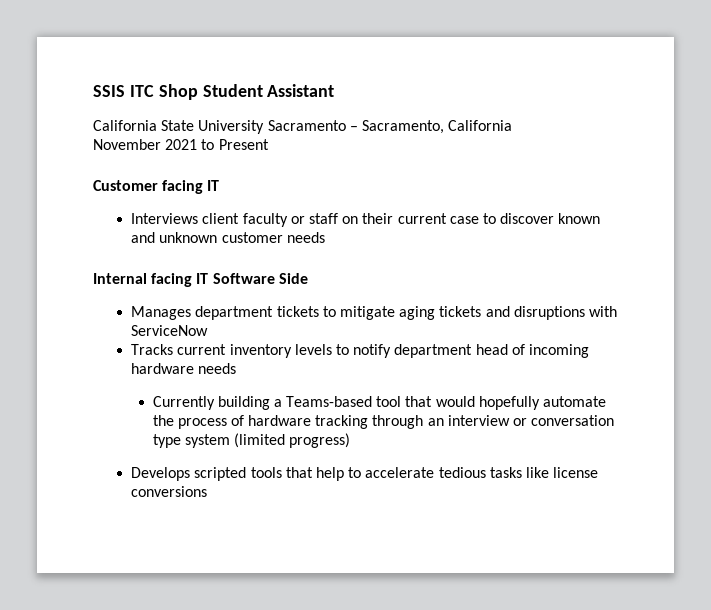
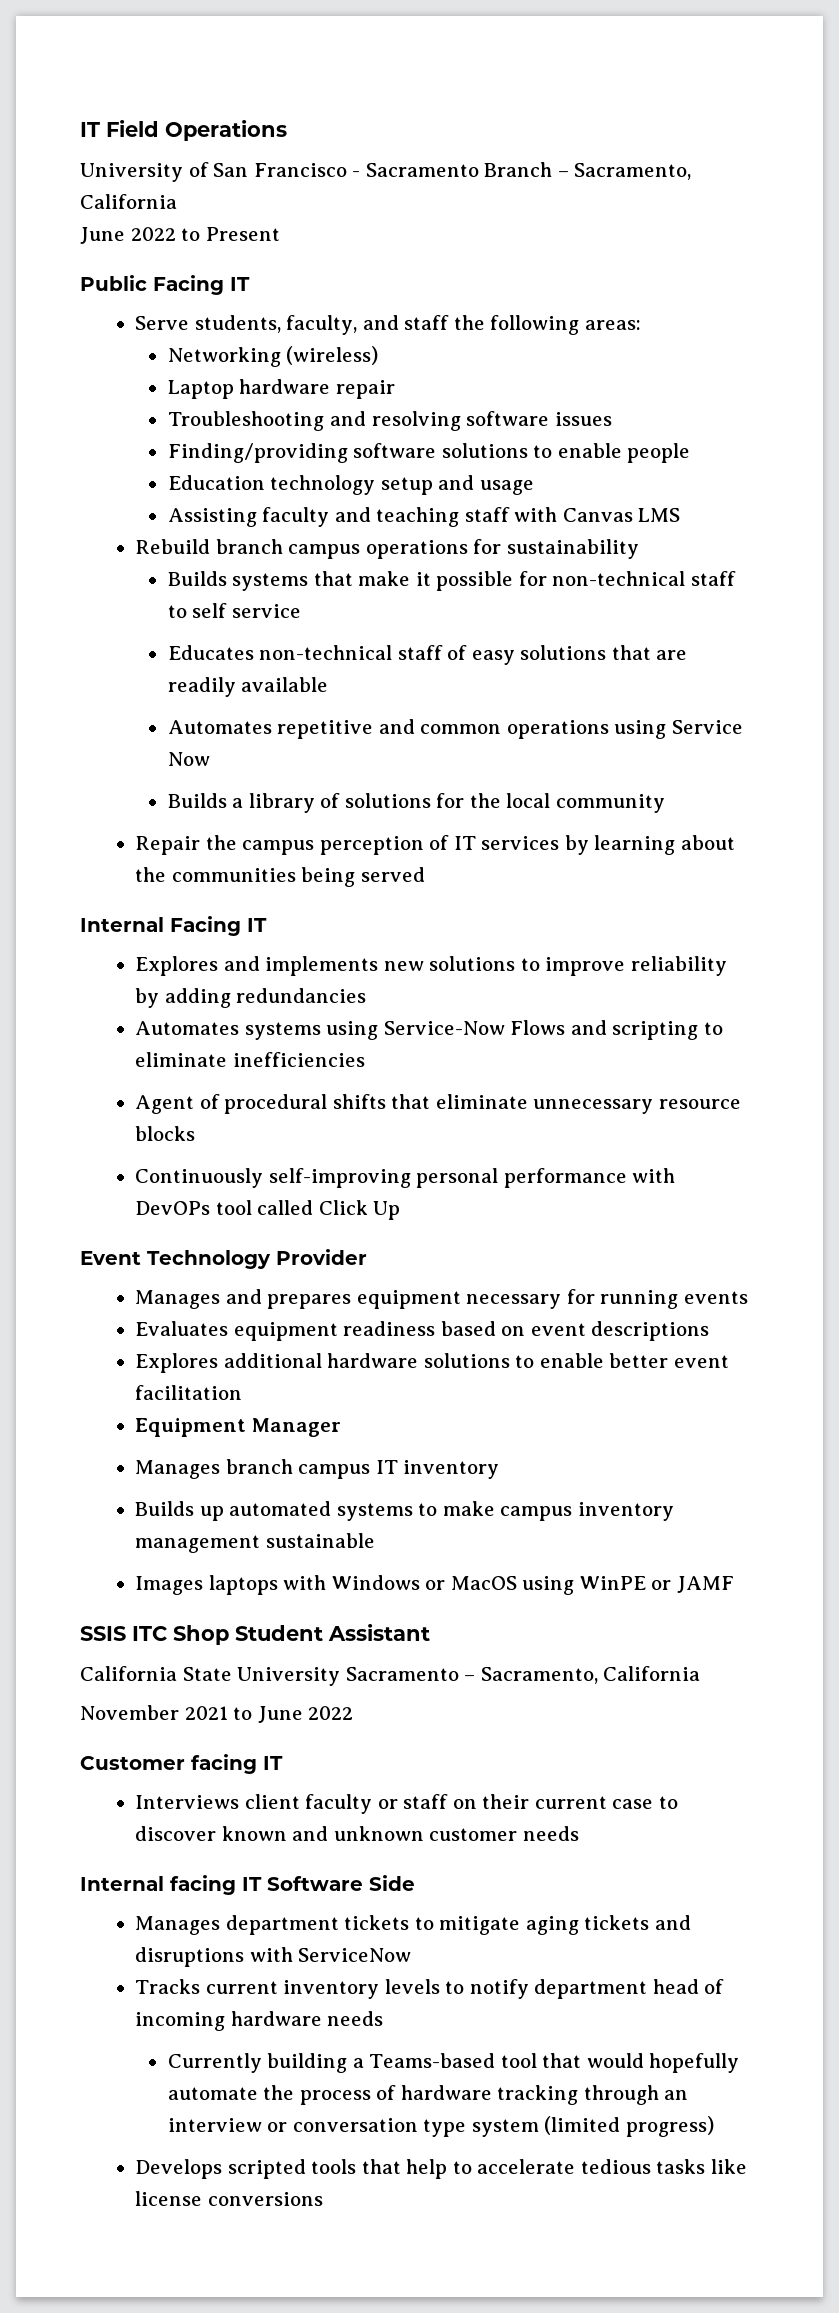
+ IT Field Operations
+ University of San Francisco - Sacramento Branch – Sacramento, California
+ June 2022 to Present
+ Public Facing IT
+ Serve students, faculty, and staff the following areas:
+ Networking (wireless)
+ Laptop hardware repair
+ Troubleshooting and resolving software issues
+ Finding/providing software solutions to enable people
+ Education technology setup and usage
+ Assisting faculty and teaching staff with Canvas LMS
+ Rebuild branch campus operations for sustainability
+ Builds systems that make it possible for non-technical staff to self service
+ Educates non-technical staff of easy solutions that are readily available
+ Automates repetitive and common operations using Service Now
+ Builds a library of solutions for the local community
+ Repair the campus perception of IT services by learning about the communities being served
+ Internal Facing IT
+ Explores and implements new solutions to improve reliability by adding redundancies
+ Automates systems using Service-Now Flows and scripting to eliminate inefficiencies
+ Agent of procedural shifts that eliminate unnecessary resource blocks
+ Continuously self-improving personal performance with DevOPs tool called Click Up
+ Event Technology Provider
+ Manages and prepares equipment necessary for running events
+ Evaluates equipment readiness based on event descriptions
+ Explores additional hardware solutions to enable better event facilitation
+ Equipment Manager
+ Manages branch campus IT inventory
+ Builds up automated systems to make campus inventory management sustainable
+ Images laptops with Windows or MacOS using WinPE or JAMF
- November 2021 to Present
+ November 2021 to June 2022

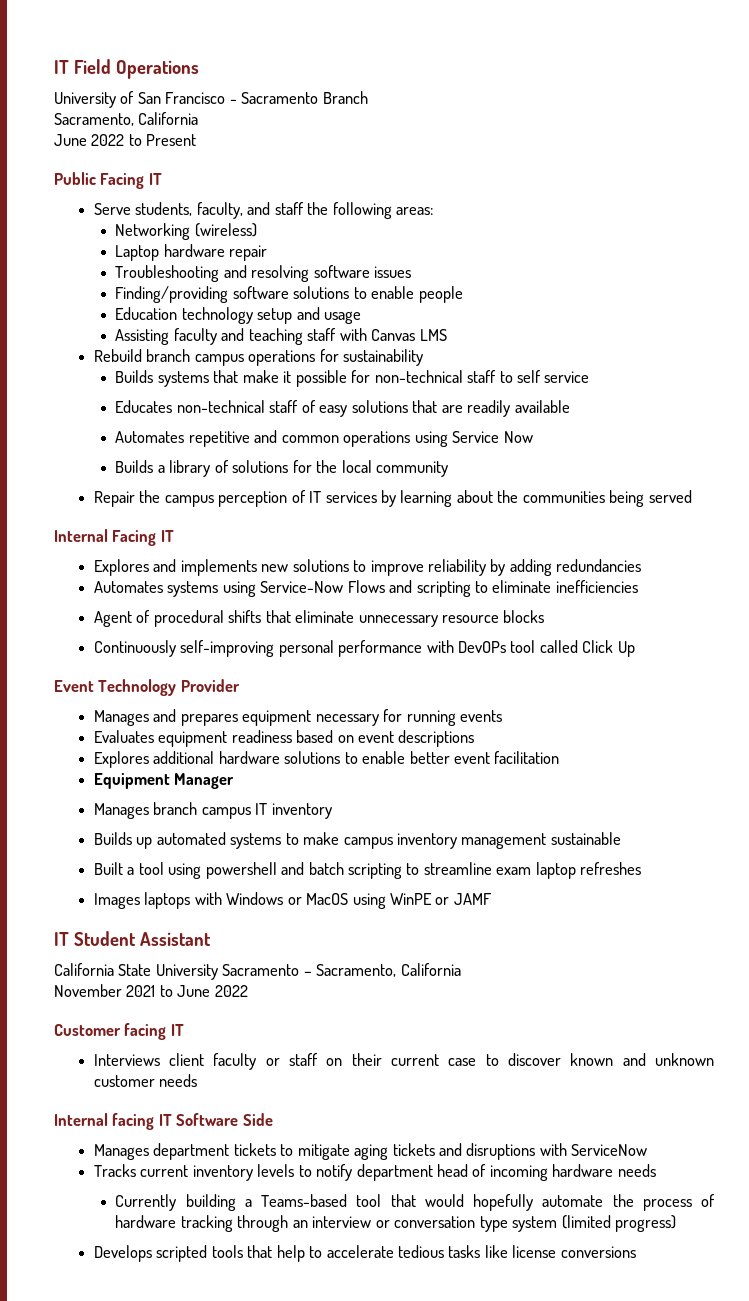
- University of San Francisco - Sacramento Branch – Sacramento, California
+ University of San Francisco - Sacramento Branch
+ Sacramento, California
+ Built a tool using powershell and batch scripting to streamline exam laptop refreshes
- SSIS ITC Shop Student Assistant
+ IT Student Assistant

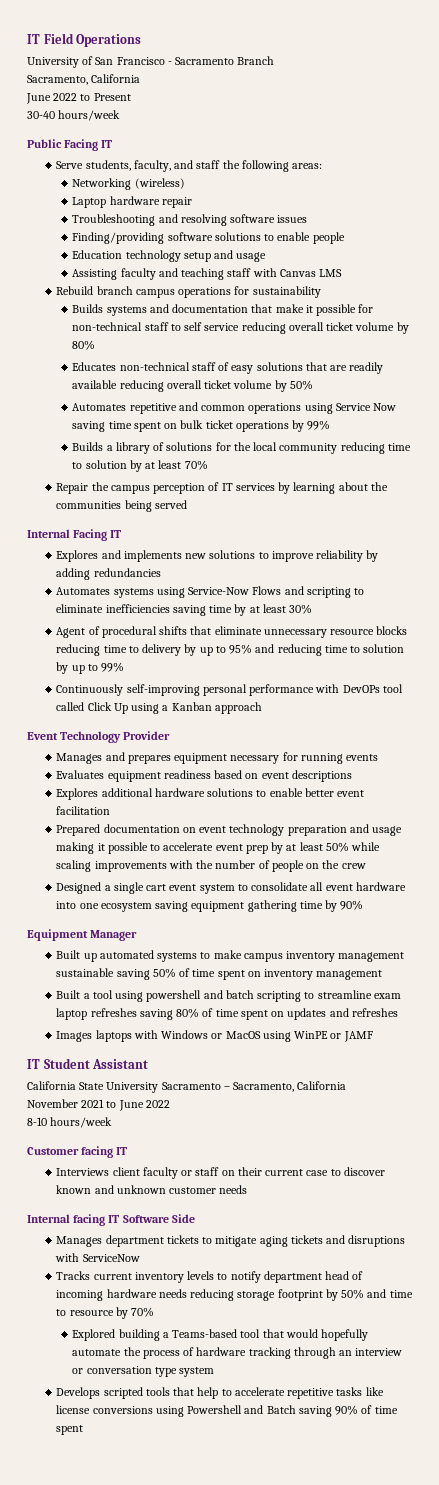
+ 30-40 hours/week
- Builds systems that make it possible for non-technical staff to self service
+ Builds systems and documentation that make it possible for non-technical staff to self service reducing overall ticket volume by 80%
- Educates non-technical staff of easy solutions that are readily available
+ Educates non-technical staff of easy solutions that are readily available reducing overall ticket volume by 50%
- Automates repetitive and common operations using Service Now
+ Automates repetitive and common operations using Service Now saving time spent on bulk ticket operations by 99%
- Builds a library of solutions for the local community
+ Builds a library of solutions for the local community reducing time to solution by at least 70%
- Automates systems using Service-Now Flows and scripting to eliminate inefficiencies
+ Automates systems using Service-Now Flows and scripting to eliminate inefficiencies saving time by at least 30%
- Agent of procedural shifts that eliminate unnecessary resource blocks
+ Agent of procedural shifts that eliminate unnecessary resource blocks reducing time to delivery by up to 95% and reducing time to solution by up to 99%
- Continuously self-improving personal performance with DevOPs tool called Click Up
+ Continuously self-improving personal performance with DevOPs tool called Click Up using a Kanban approach
+ Prepared documentation on event technology preparation and usage making it possible to accelerate event prep by at least 50% while scaling improvements with the number of people on the crew
+ Designed a single cart event system to consolidate all event hardware into one ecosystem saving equipment gathering time by 90%
  Equipment Manager
- Manages branch campus IT inventory
- Builds up automated systems to make campus inventory management sustainable
+ Built up automated systems to make campus inventory management sustainable saving 50% of time spent on inventory management
- Built a tool using powershell and batch scripting to streamline exam laptop refreshes
+ Built a tool using powershell and batch scripting to streamline exam laptop refreshes saving 80% of time spent on updates and refreshes
+ 8-10 hours/week
- Tracks current inventory levels to notify department head of incoming hardware needs
- Currently building a Teams-based tool that would hopefully automate the process of hardware tracking through an interview or conversation type system (limited progress)
+ Tracks current inventory levels to notify department head of incoming hardware needs reducing storage footprint by 50% and time to resource by 70%
+ Explored building a Teams-based tool that would hopefully automate the process of hardware tracking through an interview or conversation type system
- Develops scripted tools that help to accelerate tedious tasks like license conversions
+ Develops scripted tools that help to accelerate repetitive tasks like license conversions using Powershell and Batch saving 90% of time spent

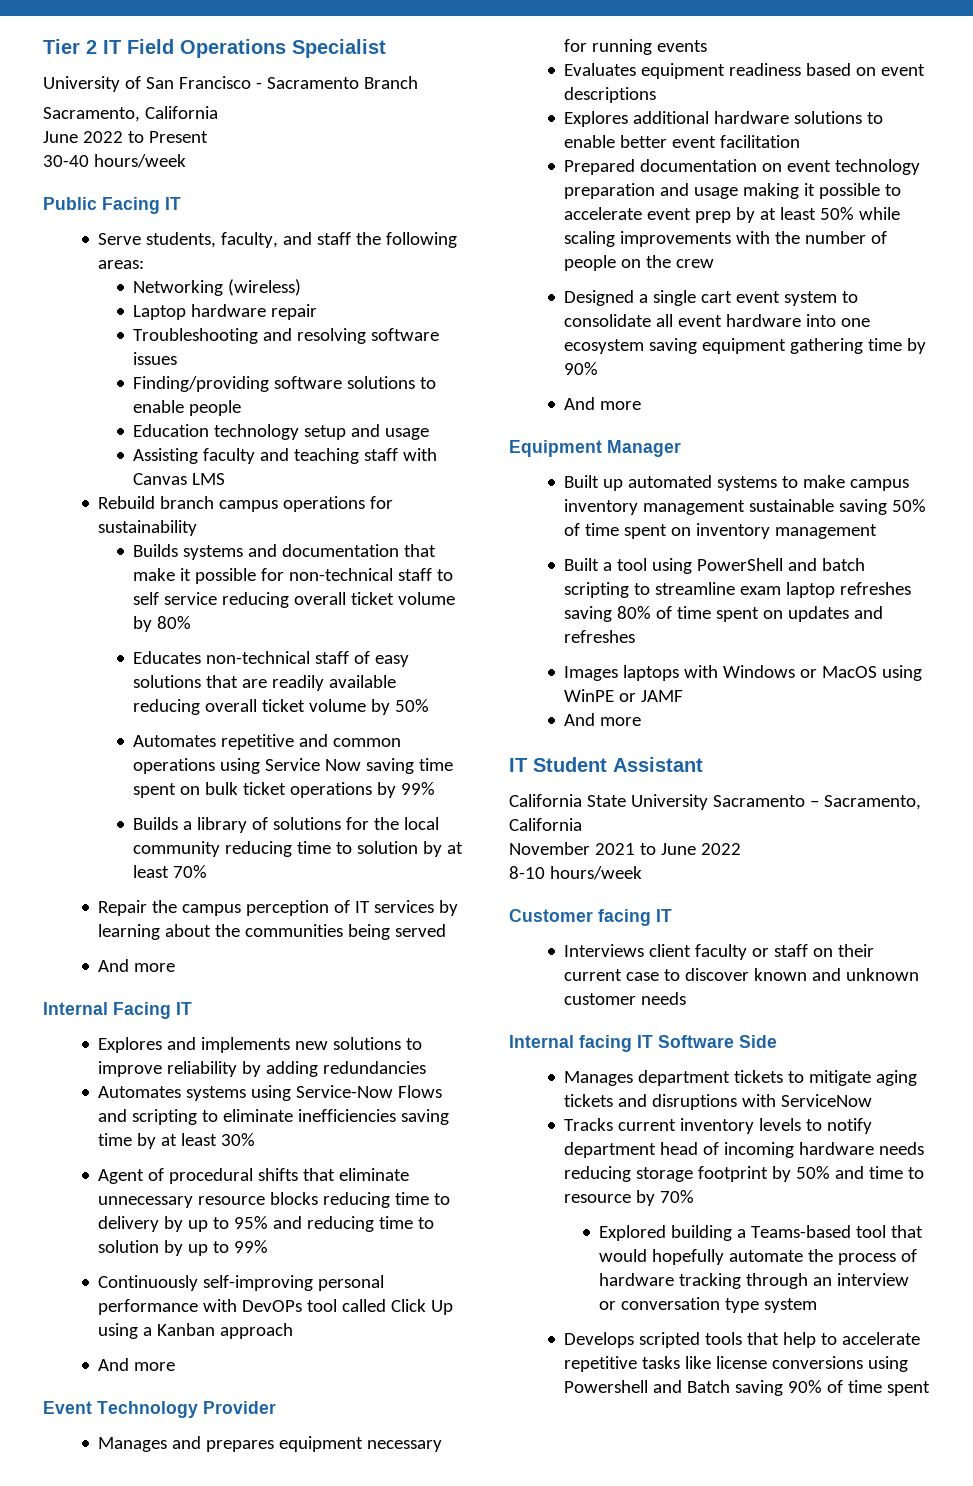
- IT Field Operations
+ Tier 2 IT Field Operations Specialist
  Repair the campus perception of IT services by learning about the communities being served
+ And more
  Continuously self-improving personal performance with DevOPs tool called Click Up using a Kanban approach
+ And more
  Designed a single cart event system to consolidate all event hardware into one ecosystem saving equipment gathering time by 90%
+ And more
- Built a tool using powershell and batch scripting to streamline exam laptop refreshes saving 80% of time spent on updates and refreshes
+ Built a tool using PowerShell and batch scripting to streamline exam laptop refreshes saving 80% of time spent on updates and refreshes
  Images laptops with Windows or MacOS using WinPE or JAMF
+ And more

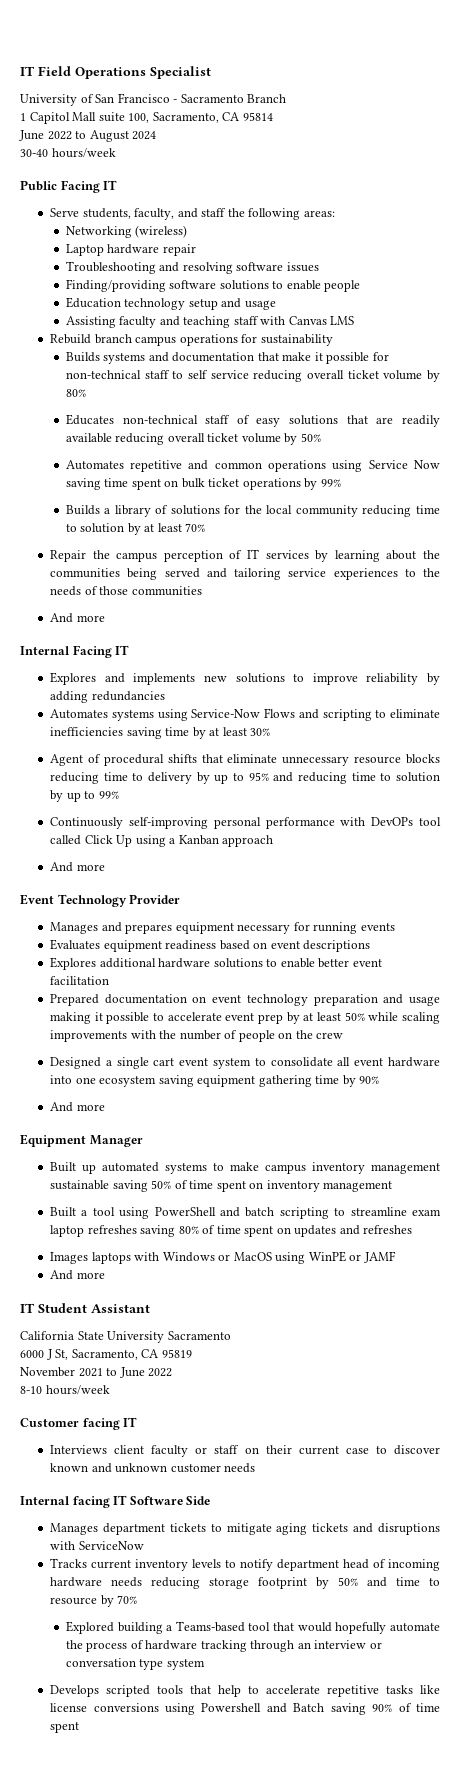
- Tier 2 IT Field Operations Specialist
+ IT Field Operations Specialist
  University of San Francisco - Sacramento Branch
- Sacramento, California
+ 1 Capitol Mall suite 100, Sacramento, CA 95814
- June 2022 to Present
+ June 2022 to August 2024
- Repair the campus perception of IT services by learning about the communities being served
+ Repair the campus perception of IT services by learning about the communities being served and tailoring service experiences to the needs of those communities
- California State University Sacramento – Sacramento, California
+ California State University Sacramento
+ 6000 J St, Sacramento, CA 95819

